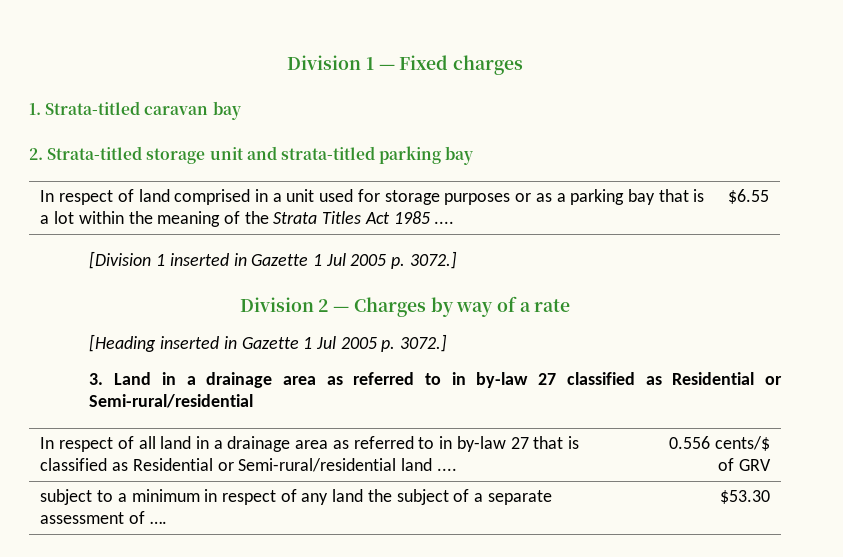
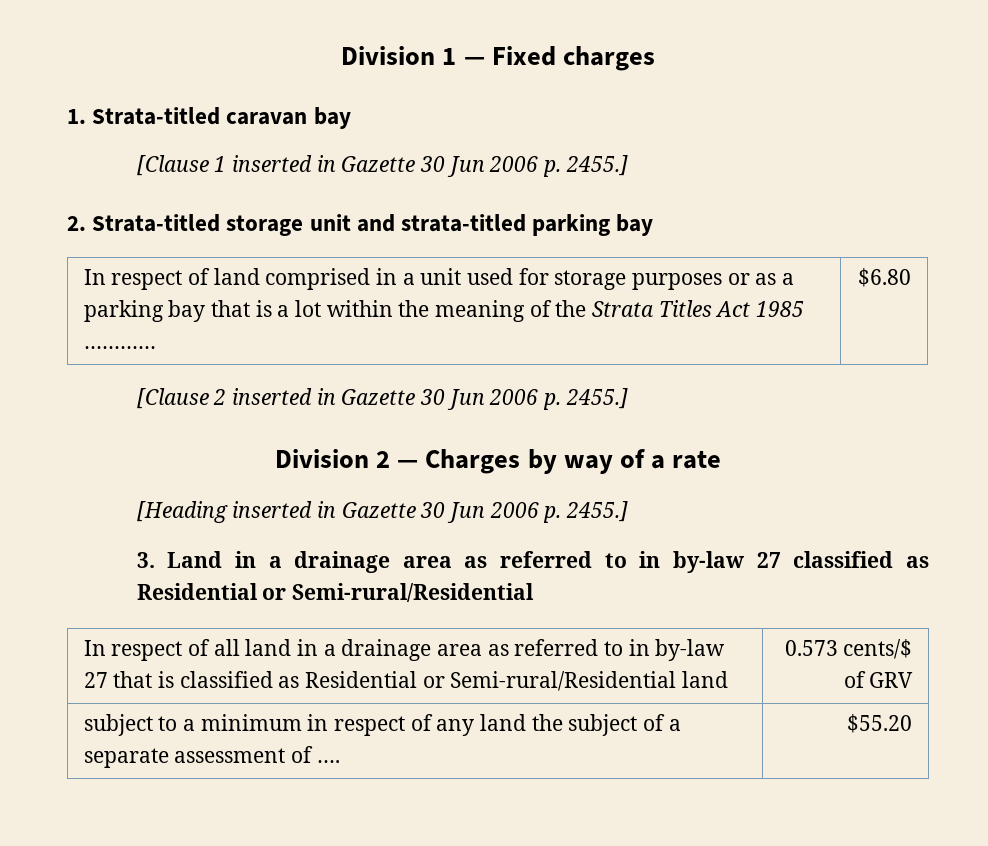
+ [Clause 1 inserted in Gazette 30 Jun 2006 p. 2455.]
- In respect of land comprised in a unit used for storage purposes or as a parking bay that is a lot within the meaning of the Strata Titles Act 1985 .... | $6.55
- [Division 1 inserted in Gazette 1 Jul 2005 p. 3072.]
+ In respect of land comprised in a unit used for storage purposes or as a parking bay that is a lot within the meaning of the Strata Titles Act 1985 ………… | $6.80
+ [Clause 2 inserted in Gazette 30 Jun 2006 p. 2455.]
- [Heading inserted in Gazette 1 Jul 2005 p. 3072.]
+ [Heading inserted in Gazette 30 Jun 2006 p. 2455.]
- 3. Land in a drainage area as referred to in by-law 27 classified as Residential or Semi-rural/residential
+ 3. Land in a drainage area as referred to in by-law 27 classified as Residential or Semi-rural/Residential
- In respect of all land in a drainage area as referred to in by-law 27 that is classified as Residential or Semi-rural/residential land .... | 0.556 cents/$ of GRV
+ In respect of all land in a drainage area as referred to in by-law 27 that is classified as Residential or Semi-rural/Residential land | 0.573 cents/$ of GRV
- subject to a minimum in respect of any land the subject of a separate assessment of …. | $53.30
+ subject to a minimum in respect of any land the subject of a separate assessment of …. | $55.20

